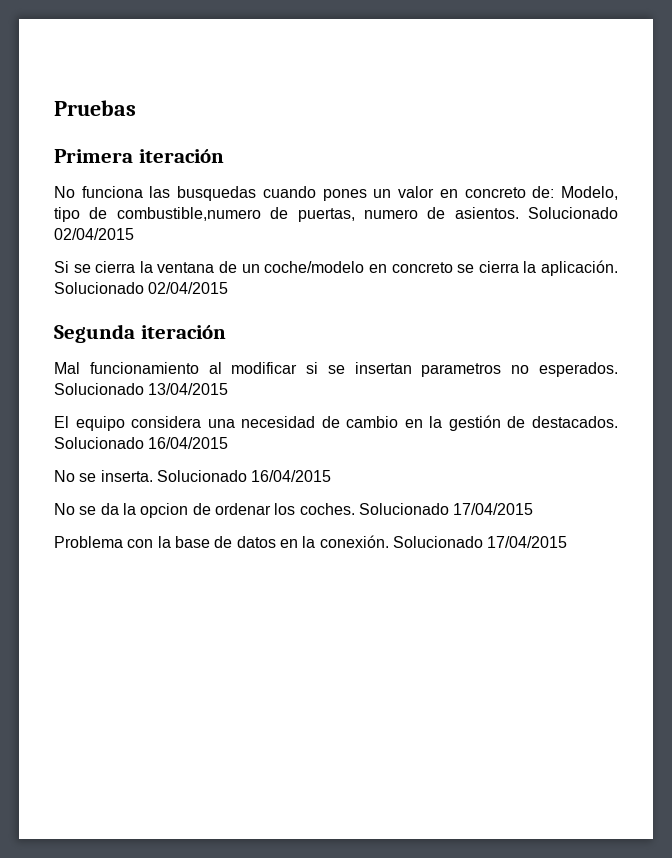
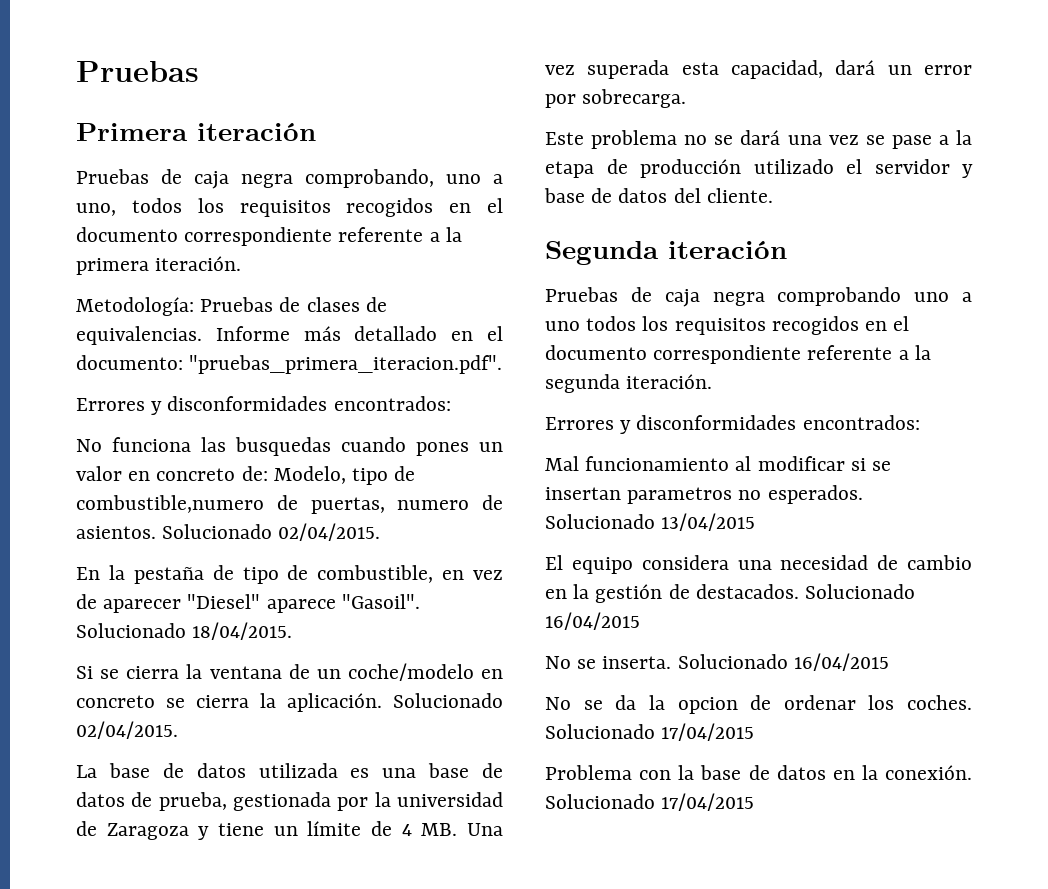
+ Pruebas de caja negra comprobando, uno a uno, todos los requisitos recogidos en el documento correspondiente referente a la primera iteración.
+ Metodología: Pruebas de clases de equivalencias. Informe más detallado en el documento: "pruebas_primera_iteracion.pdf".
+ Errores y disconformidades encontrados:
- No funciona las busquedas cuando pones un valor en concreto de: Modelo, tipo de combustible,numero de puertas, numero de asientos. Solucionado 02/04/2015
+ No funciona las busquedas cuando pones un valor en concreto de: Modelo, tipo de combustible,numero de puertas, numero de asientos. Solucionado 02/04/2015.
+ En la pestaña de tipo de combustible, en vez de aparecer "Diesel" aparece "Gasoil". Solucionado 18/04/2015.
- Si se cierra la ventana de un coche/modelo en concreto se cierra la aplicación. Solucionado 02/04/2015
+ Si se cierra la ventana de un coche/modelo en concreto se cierra la aplicación. Solucionado 02/04/2015.
+ La base de datos utilizada es una base de datos de prueba, gestionada por la universidad de Zaragoza y tiene un límite de 4 MB. Una vez superada esta capacidad, dará un error por sobrecarga.
+ Este problema no se dará una vez se pase a la etapa de producción utilizado el servidor y base de datos del cliente.
  Segunda iteración
+ Pruebas de caja negra comprobando uno a uno todos los requisitos recogidos en el documento correspondiente referente a la segunda iteración.
+ Errores y disconformidades encontrados:

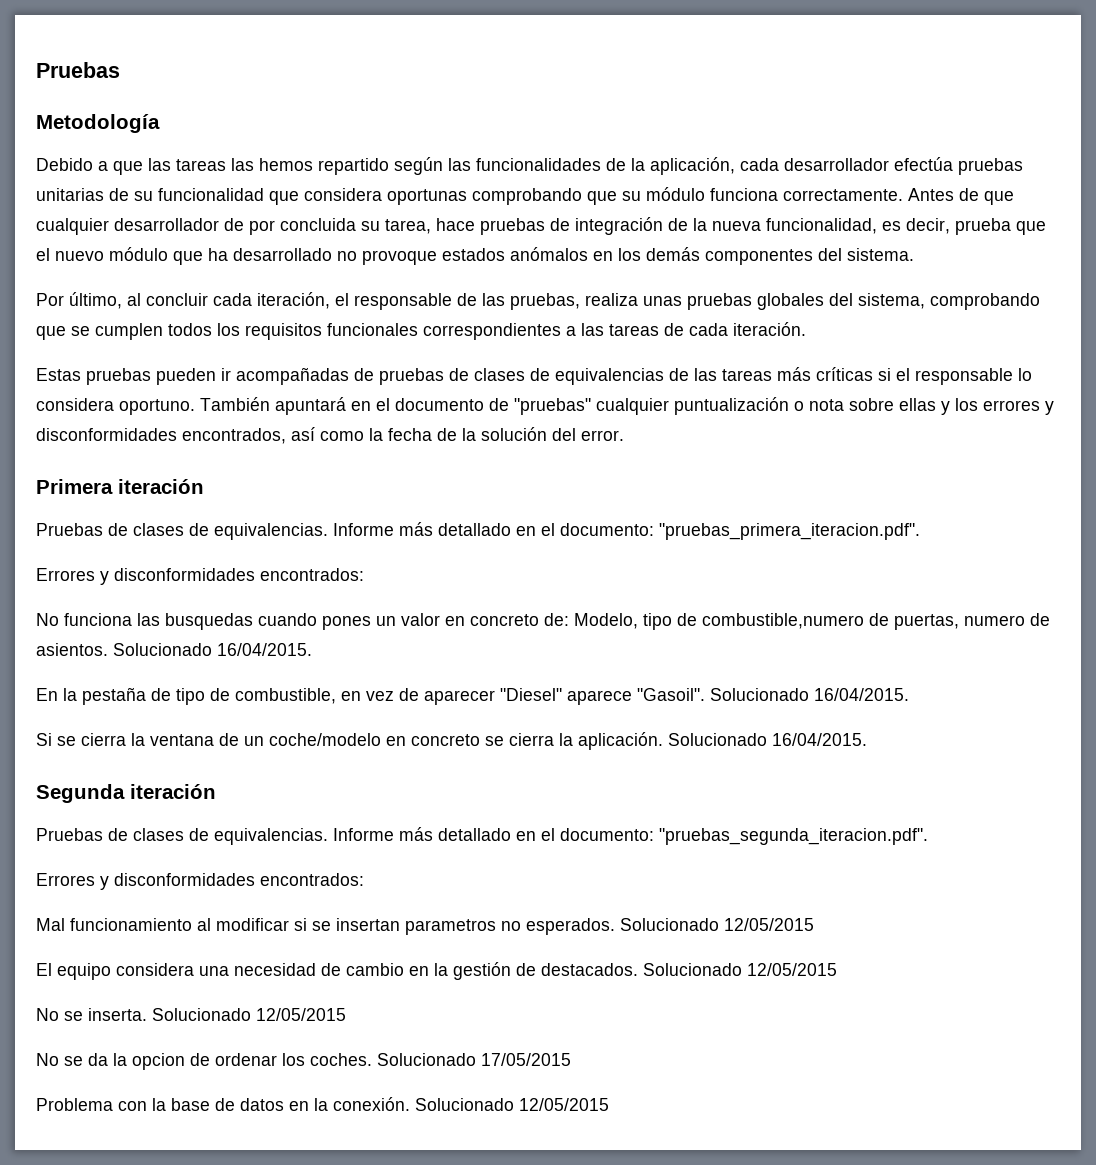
+ Metodología
+ Debido a que las tareas las hemos repartido según las funcionalidades de la aplicación, cada desarrollador efectúa pruebas unitarias de su funcionalidad que considera oportunas comprobando que su módulo funciona correctamente. Antes de que cualquier desarrollador de por concluida su tarea, hace pruebas de integración de la nueva funcionalidad, es decir, prueba que el nuevo módulo que ha desarrollado no provoque estados anómalos en los demás componentes del sistema.
+ Por último, al concluir cada iteración, el responsable de las pruebas, realiza unas pruebas globales del sistema, comprobando que se cumplen todos los requisitos funcionales correspondientes a las tareas de cada iteración.
+ Estas pruebas pueden ir acompañadas de pruebas de clases de equivalencias de las tareas más críticas si el responsable lo considera oportuno. También apuntará en el documento de "pruebas" cualquier puntualización o nota sobre ellas y los errores y disconformidades encontrados, así como la fecha de la solución del error.
  Primera iteración
- Pruebas de caja negra comprobando, uno a uno, todos los requisitos recogidos en el documento correspondiente referente a la primera iteración.
- Metodología: Pruebas de clases de equivalencias.
+ Pruebas de clases de equivalencias.
- No funciona las busquedas cuando pones un valor en concreto de: Modelo, tipo de combustible,numero de puertas, numero de asientos. Solucionado 02/04/2015.
+ No funciona las busquedas cuando pones un valor en concreto de: Modelo, tipo de combustible,numero de puertas, numero de asientos. Solucionado 16/04/2015.
- En la pestaña de tipo de combustible, en vez de aparecer "Diesel" aparece "Gasoil". Solucionado 18/04/2015.
+ En la pestaña de tipo de combustible, en vez de aparecer "Diesel" aparece "Gasoil". Solucionado 16/04/2015.
- Si se cierra la ventana de un coche/modelo en concreto se cierra la aplicación. Solucionado 02/04/2015.
- La base de datos utilizada es una base de datos de prueba, gestionada por la universidad de Zaragoza y tiene un límite de 4 MB. Una vez superada esta capacidad, dará un error por sobrecarga.
- Este problema no se dará una vez se pase a la etapa de producción utilizado el servidor y base de datos del cliente.
+ Si se cierra la ventana de un coche/modelo en concreto se cierra la aplicación. Solucionado 16/04/2015.
  Segunda iteración
- Pruebas de caja negra comprobando uno a uno todos los requisitos recogidos en el documento correspondiente referente a la segunda iteración.
+ Pruebas de clases de equivalencias. Informe más detallado en el documento: "pruebas_segunda_iteracion.pdf".
- Mal funcionamiento al modificar si se insertan parametros no esperados. Solucionado 13/04/2015
+ Mal funcionamiento al modificar si se insertan parametros no esperados. Solucionado 12/05/2015
- El equipo considera una necesidad de cambio en la gestión de destacados. Solucionado 16/04/2015
+ El equipo considera una necesidad de cambio en la gestión de destacados. Solucionado 12/05/2015
- No se inserta. Solucionado 16/04/2015
+ No se inserta. Solucionado 12/05/2015
- No se da la opcion de ordenar los coches. Solucionado 17/04/2015
+ No se da la opcion de ordenar los coches. Solucionado 17/05/2015
- Problema con la base de datos en la conexión. Solucionado 17/04/2015
+ Problema con la base de datos en la conexión. Solucionado 12/05/2015

